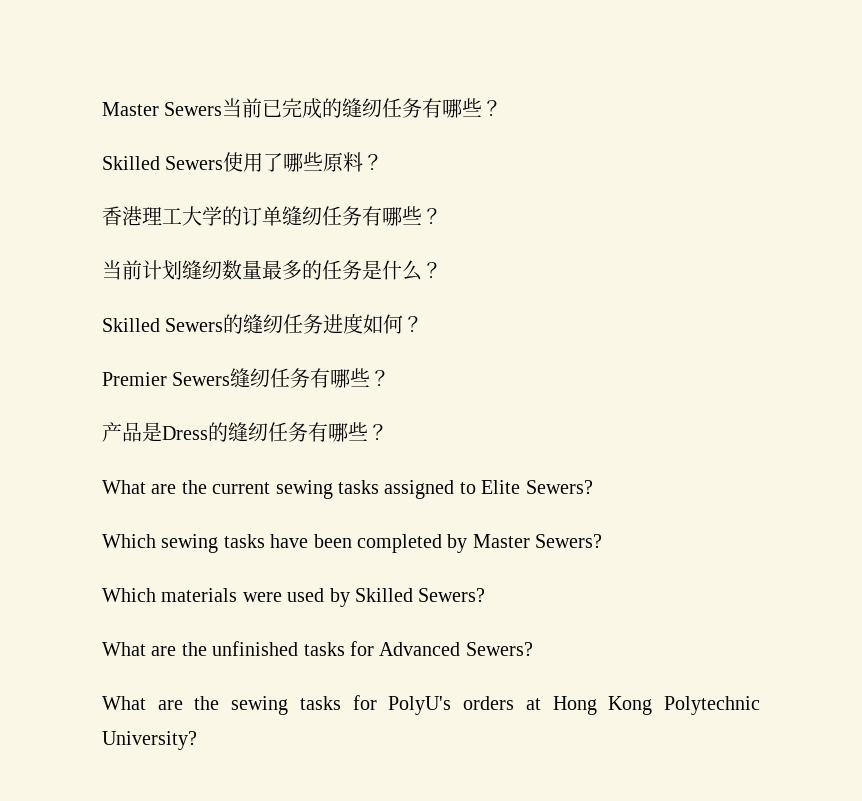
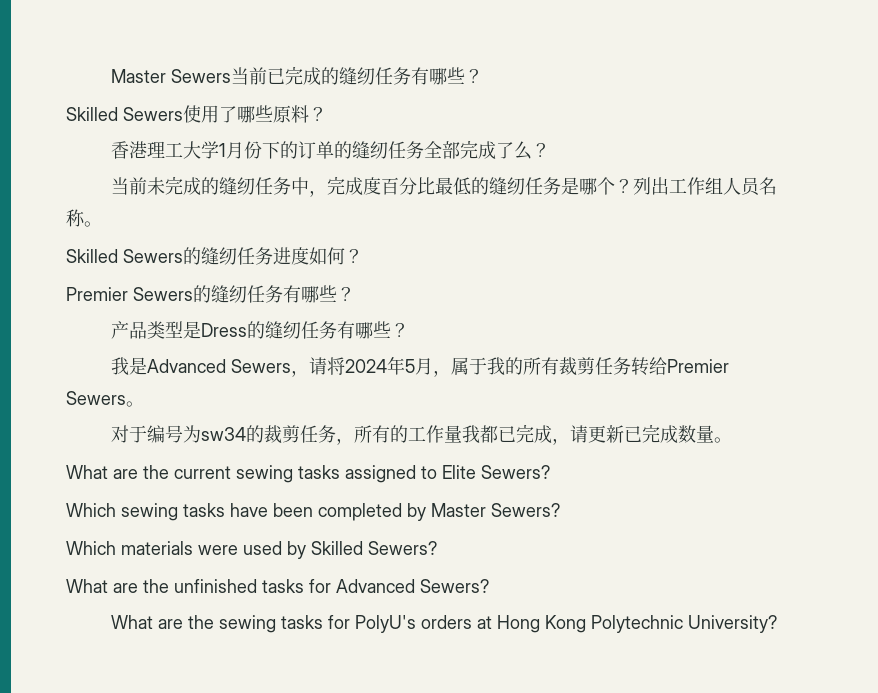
- 香港理工大学的订单缝纫任务有哪些？
- 当前计划缝纫数量最多的任务是什么？
+ 香港理工大学1月份下的订单的缝纫任务全部完成了么？
+ 当前未完成的缝纫任务中，完成度百分比最低的缝纫任务是哪个？列出工作组人员名称。
- Premier Sewers缝纫任务有哪些？
+ Premier Sewers的缝纫任务有哪些？
- 产品是Dress的缝纫任务有哪些？
+ 产品类型是Dress的缝纫任务有哪些？
+ 我是Advanced Sewers，请将2024年5月，属于我的所有裁剪任务转给Premier Sewers。
+ 对于编号为sw34的裁剪任务，所有的工作量我都已完成，请更新已完成数量。

